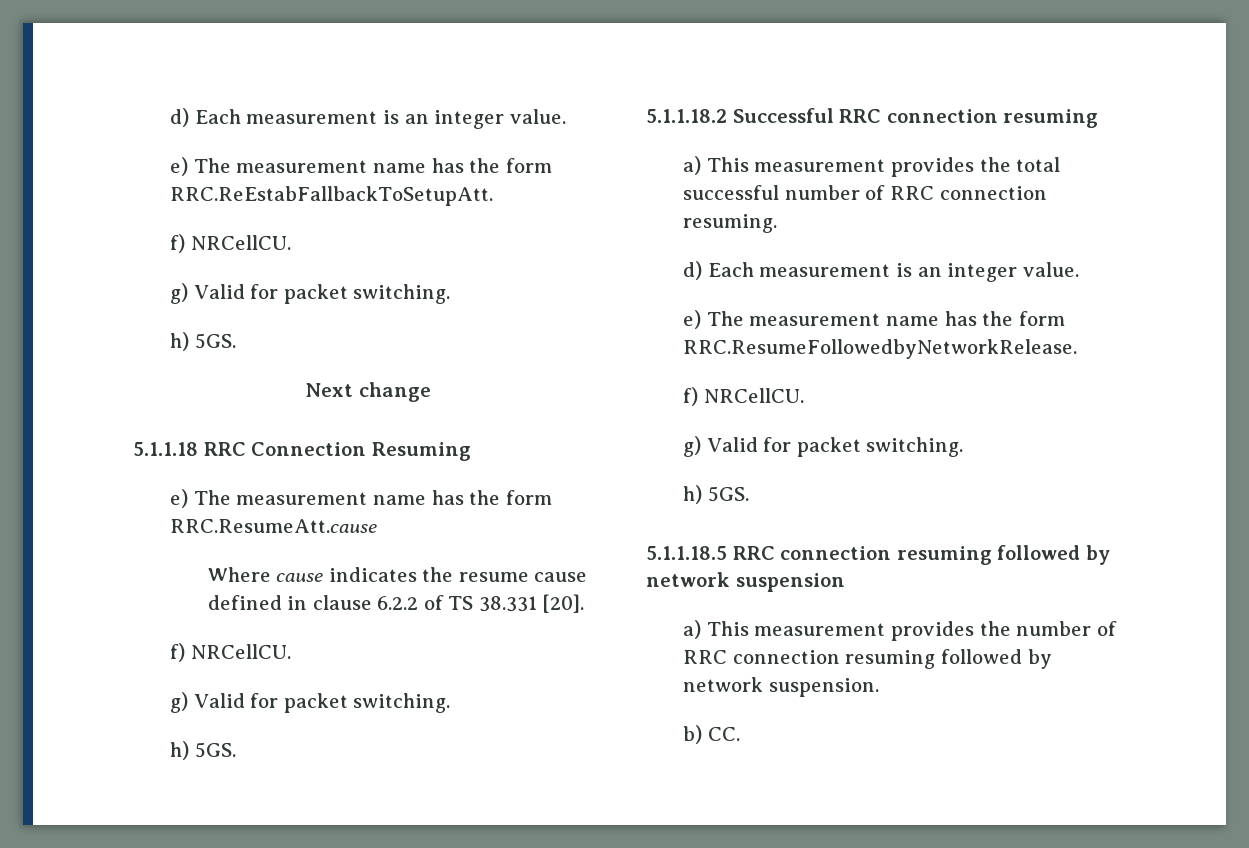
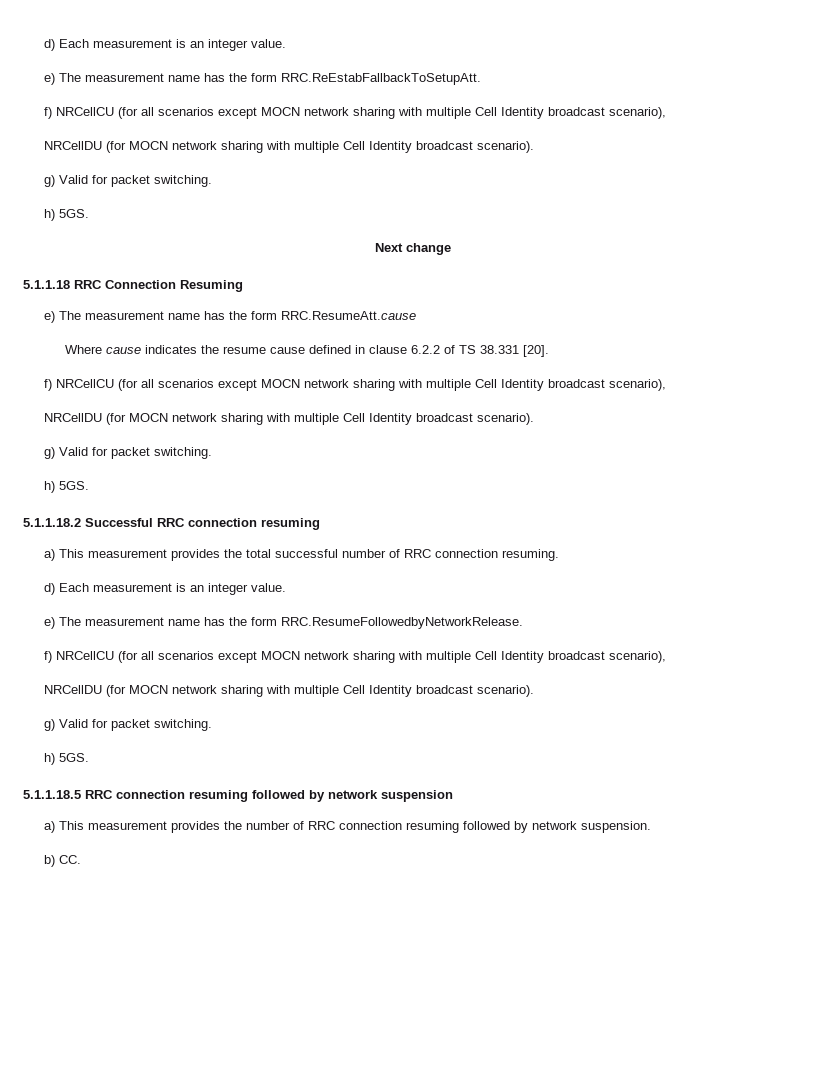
  e) The measurement name has the form RRC.ReEstabFallbackToSetupAtt.
- f) NRCellCU.
+ f) NRCellCU (for all scenarios except MOCN network sharing with multiple Cell Identity broadcast scenario),
+ NRCellDU (for MOCN network sharing with multiple Cell Identity broadcast scenario).
  Where cause indicates the resume cause defined in clause 6.2.2 of TS 38.331 [20].
- f) NRCellCU.
+ f) NRCellCU (for all scenarios except MOCN network sharing with multiple Cell Identity broadcast scenario),
+ NRCellDU (for MOCN network sharing with multiple Cell Identity broadcast scenario).
  e) The measurement name has the form RRC.ResumeFollowedbyNetworkRelease.
- f) NRCellCU.
+ f) NRCellCU (for all scenarios except MOCN network sharing with multiple Cell Identity broadcast scenario),
+ NRCellDU (for MOCN network sharing with multiple Cell Identity broadcast scenario).

